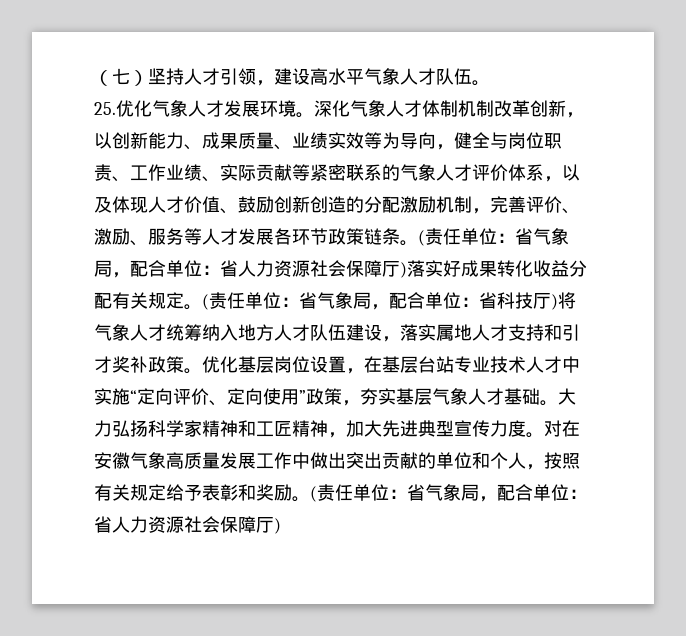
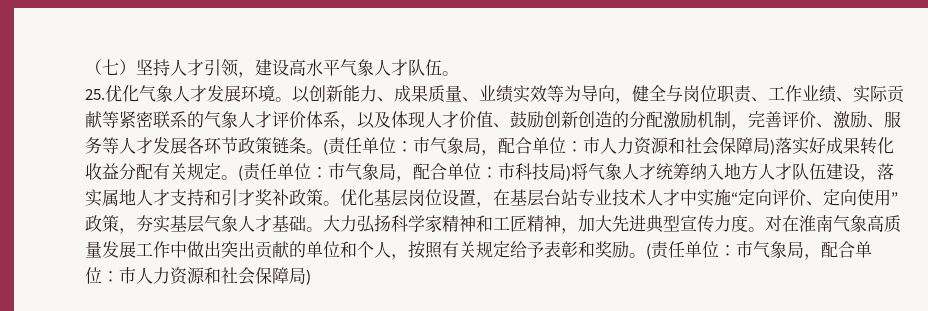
- 深化气象人才体制机制改革创新，以创新能力、成果质量、业绩实效等为导向，健全与岗位职责、工作业绩、实际贡献等紧密联系的气象人才评价体系，以及体现人才价值、鼓励创新创造的分配激励机制，完善评价、激励、服务等人才发展各环节政策链条。
+ 以创新能力、成果质量、业绩实效等为导向，健全与岗位职责、工作业绩、实际贡献等紧密联系的气象人才评价体系，以及体现人才价值、鼓励创新创造的分配激励机制，完善评价、激励、服务等人才发展各环节政策链条。
- (责任单位：省气象局，配合单位：省人力资源社会保障厅)落实好成果转化收益分配有关规定。
+ (责任单位：市气象局，配合单位：市人力资源和社会保障局)落实好成果转化收益分配有关规定。
- (责任单位：省气象局，配合单位：省科技厅)将气象人才统筹纳入地方人才队伍建设，落实属地人才支持和引才奖补政策。
+ (责任单位：市气象局，配合单位：市科技局)将气象人才统筹纳入地方人才队伍建设，落实属地人才支持和引才奖补政策。
- 对在安徽气象高质量发展工作中做出突出贡献的单位和个人，按照有关规定给予表彰和奖励。(责任单位：省气象局，配合单位：省人力资源社会保障厅)
+ 对在淮南气象高质量发展工作中做出突出贡献的单位和个人，按照有关规定给予表彰和奖励。(责任单位：市气象局，配合单位：市人力资源和社会保障局)

